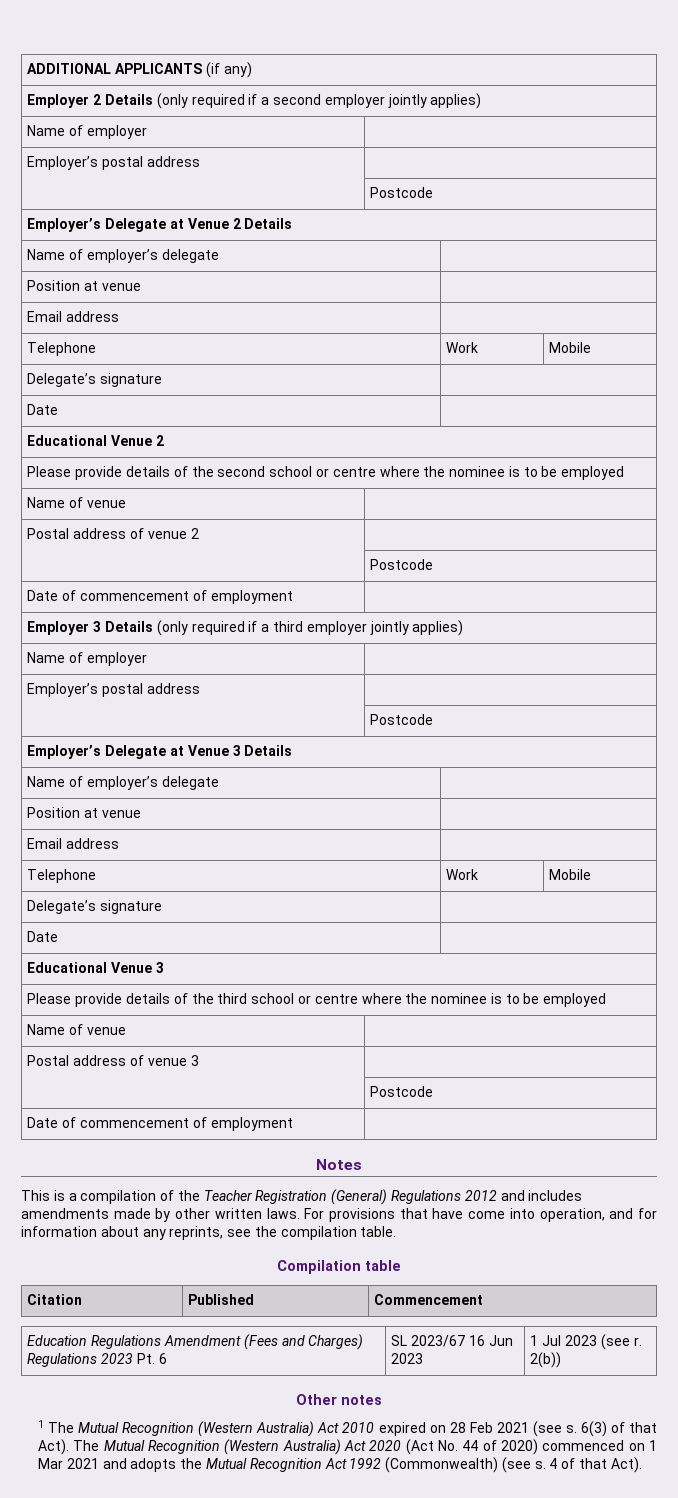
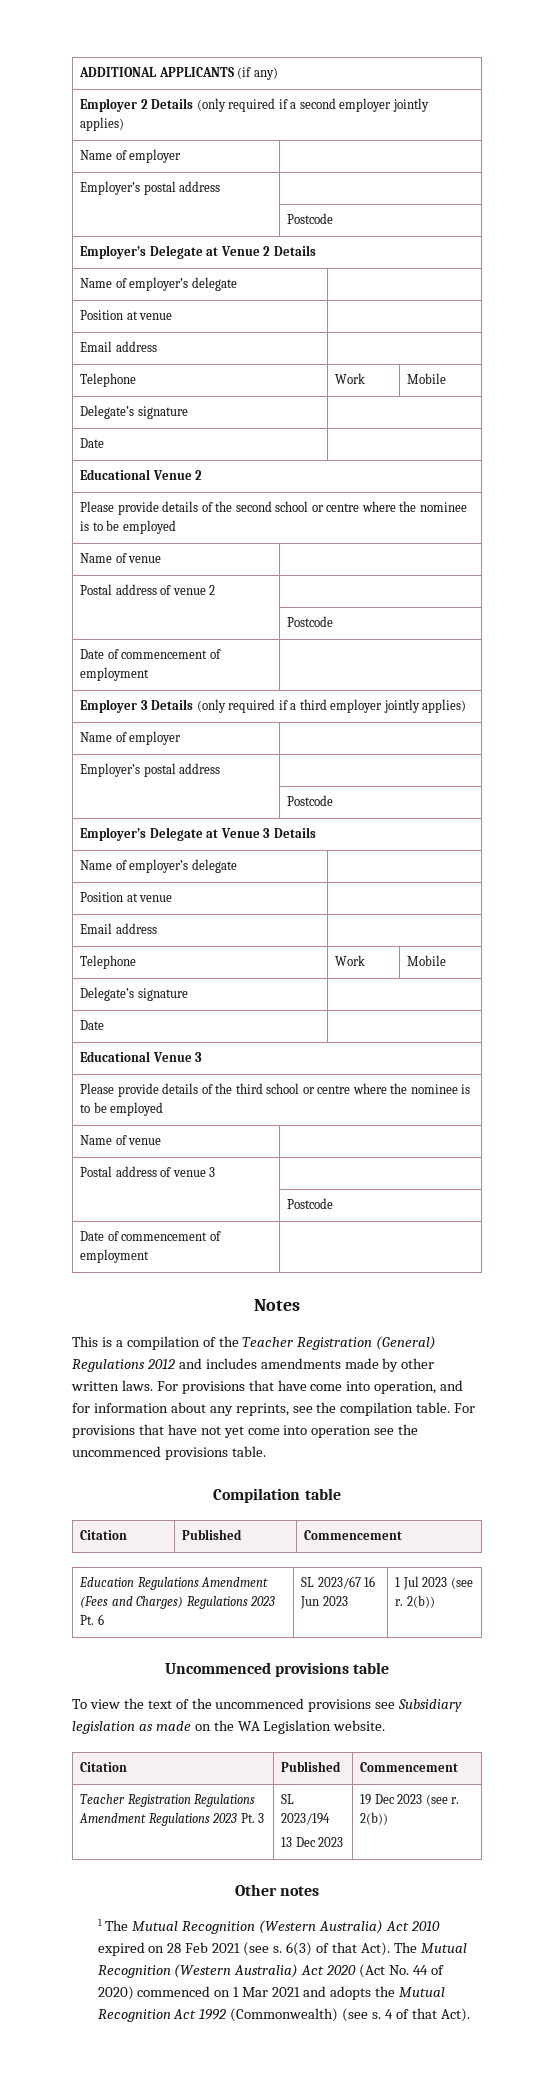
+ For provisions that have not yet come into operation see the uncommenced provisions table.
+ Uncommenced provisions table
+ To view the text of the uncommenced provisions see Subsidiary legislation as made on the WA Legislation website.
+ Citation | Published | Commencement
+ Teacher Registration Regulations Amendment Regulations 2023 Pt. 3 | SL 2023/194
+ 13 Dec 2023 | 19 Dec 2023 (see r. 2(b))

